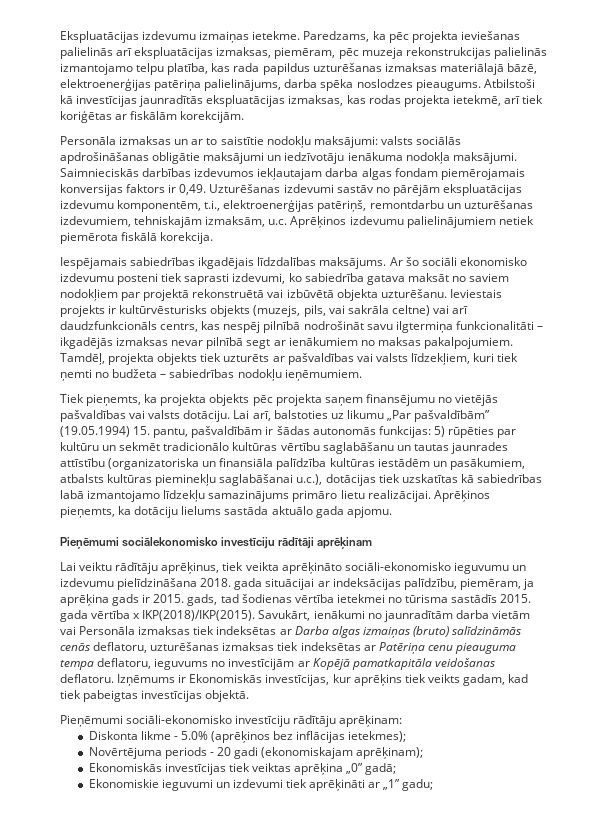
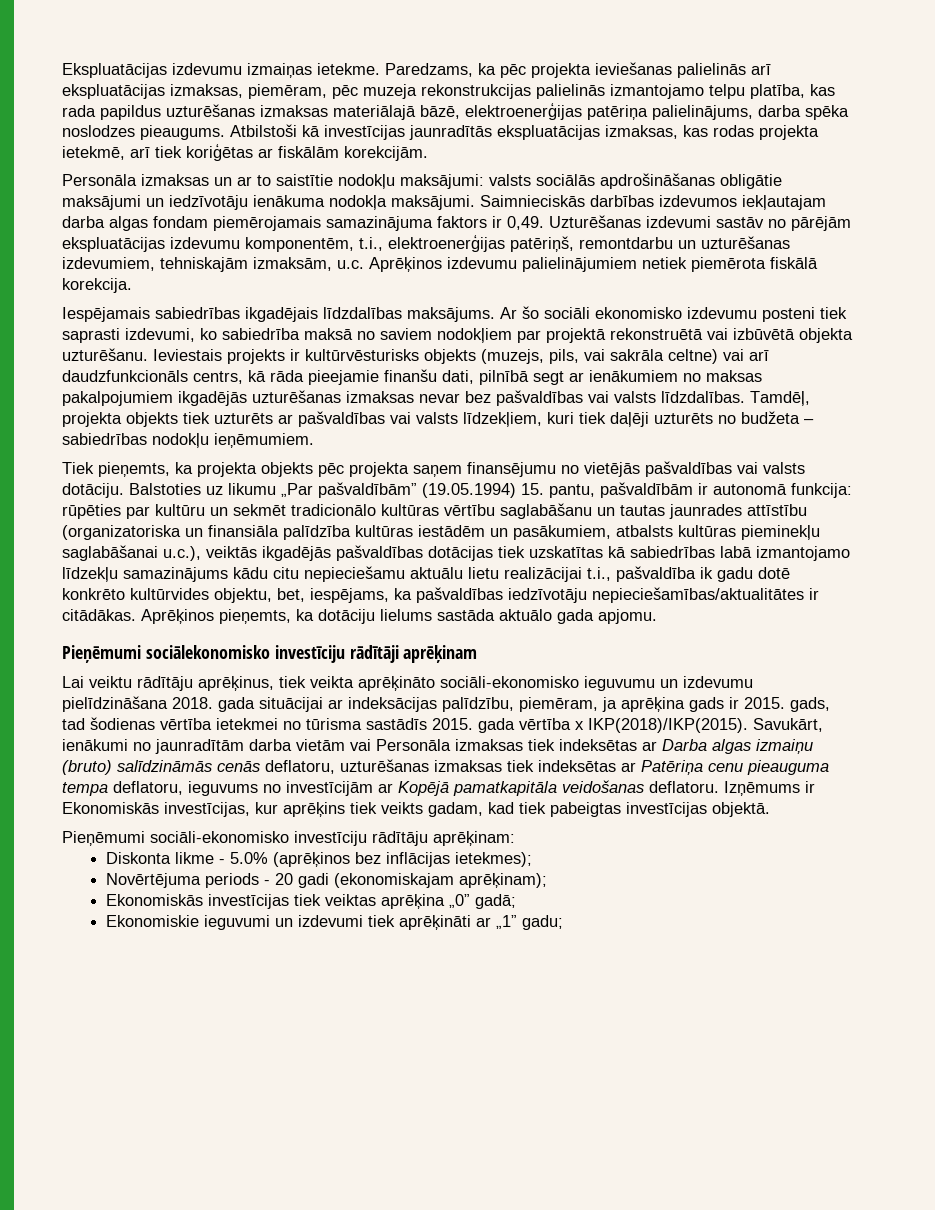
- Saimnieciskās darbības izdevumos iekļautajam darba algas fondam piemērojamais konversijas faktors ir 0,49.
+ Saimnieciskās darbības izdevumos iekļautajam darba algas fondam piemērojamais samazinājuma faktors ir 0,49.
- Ar šo sociāli ekonomisko izdevumu posteni tiek saprasti izdevumi, ko sabiedrība gatava maksāt no saviem nodokļiem par projektā rekonstruētā vai izbūvētā objekta uzturēšanu.
+ Ar šo sociāli ekonomisko izdevumu posteni tiek saprasti izdevumi, ko sabiedrība maksā no saviem nodokļiem par projektā rekonstruētā vai izbūvētā objekta uzturēšanu.
- Ieviestais projekts ir kultūrvēsturisks objekts (muzejs, pils, vai sakrāla celtne) vai arī daudzfunkcionāls centrs, kas nespēj pilnībā nodrošināt savu ilgtermiņa funkcionalitāti – ikgadējās izmaksas nevar pilnībā segt ar ienākumiem no maksas pakalpojumiem.
+ Ieviestais projekts ir kultūrvēsturisks objekts (muzejs, pils, vai sakrāla celtne) vai arī daudzfunkcionāls centrs, kā rāda pieejamie finanšu dati, pilnībā segt ar ienākumiem no maksas pakalpojumiem ikgadējās uzturēšanas izmaksas nevar bez pašvaldības vai valsts līdzdalības.
- Tamdēļ, projekta objekts tiek uzturēts ar pašvaldības vai valsts līdzekļiem, kuri tiek ņemti no budžeta – sabiedrības nodokļu ieņēmumiem.
+ Tamdēļ, projekta objekts tiek uzturēts ar pašvaldības vai valsts līdzekļiem, kuri tiek daļēji uzturēts no budžeta – sabiedrības nodokļu ieņēmumiem.
- Lai arī, balstoties uz likumu „Par pašvaldībām” (19.05.1994) 15. pantu, pašvaldībām ir šādas autonomās funkcijas: 5) rūpēties par kultūru un sekmēt tradicionālo kultūras vērtību saglabāšanu un tautas jaunrades attīstību (organizatoriska un finansiāla palīdzība kultūras iestādēm un pasākumiem, atbalsts kultūras pieminekļu saglabāšanai u.c.), dotācijas tiek uzskatītas kā sabiedrības labā izmantojamo līdzekļu samazinājums primāro lietu realizācijai.
+ Balstoties uz likumu „Par pašvaldībām” (19.05.1994) 15. pantu, pašvaldībām ir autonomā funkcija: rūpēties par kultūru un sekmēt tradicionālo kultūras vērtību saglabāšanu un tautas jaunrades attīstību (organizatoriska un finansiāla palīdzība kultūras iestādēm un pasākumiem, atbalsts kultūras pieminekļu saglabāšanai u.c.), veiktās ikgadējās pašvaldības dotācijas tiek uzskatītas kā sabiedrības labā izmantojamo līdzekļu samazinājums kādu citu nepieciešamu aktuālu lietu realizācijai t.i., pašvaldība ik gadu dotē konkrēto kultūrvides objektu, bet, iespējams, ka pašvaldības iedzīvotāju nepieciešamības/aktualitātes ir citādākas.
- Savukārt, ienākumi no jaunradītām darba vietām vai Personāla izmaksas tiek indeksētas ar Darba algas izmaiņas (bruto) salīdzināmās cenās deflatoru, uzturēšanas izmaksas tiek indeksētas ar Patēriņa cenu pieauguma tempa deflatoru, ieguvums no investīcijām ar Kopējā pamatkapitāla veidošanas deflatoru.
+ Savukārt, ienākumi no jaunradītām darba vietām vai Personāla izmaksas tiek indeksētas ar Darba algas izmaiņu (bruto) salīdzināmās cenās deflatoru, uzturēšanas izmaksas tiek indeksētas ar Patēriņa cenu pieauguma tempa deflatoru, ieguvums no investīcijām ar Kopējā pamatkapitāla veidošanas deflatoru.

